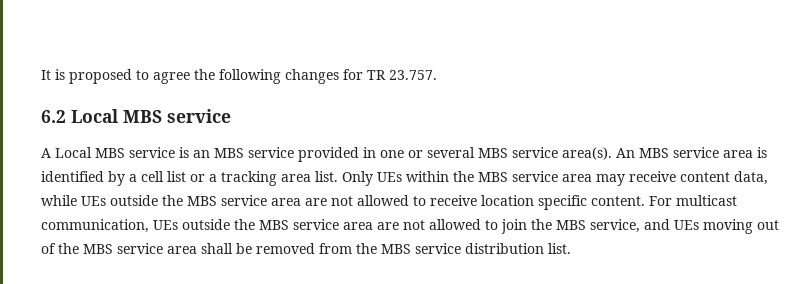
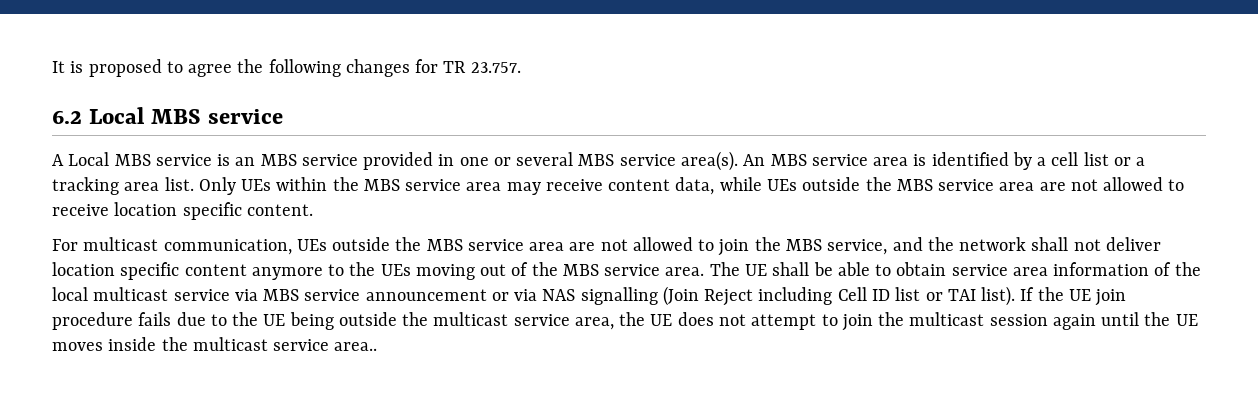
- Only UEs within the MBS service area may receive content data, while UEs outside the MBS service area are not allowed to receive location specific content. For multicast communication, UEs outside the MBS service area are not allowed to join the MBS service, and UEs moving out of the MBS service area shall be removed from the MBS service distribution list.
+ Only UEs within the MBS service area may receive content data, while UEs outside the MBS service area are not allowed to receive location specific content.
+ For multicast communication, UEs outside the MBS service area are not allowed to join the MBS service, and the network shall not deliver location specific content anymore to the UEs moving out of the MBS service area. The UE shall be able to obtain service area information of the local multicast service via MBS service announcement or via NAS signalling (Join Reject including Cell ID list or TAI list). If the UE join procedure fails due to the UE being outside the multicast service area, the UE does not attempt to join the multicast session again until the UE moves inside the multicast service area..

